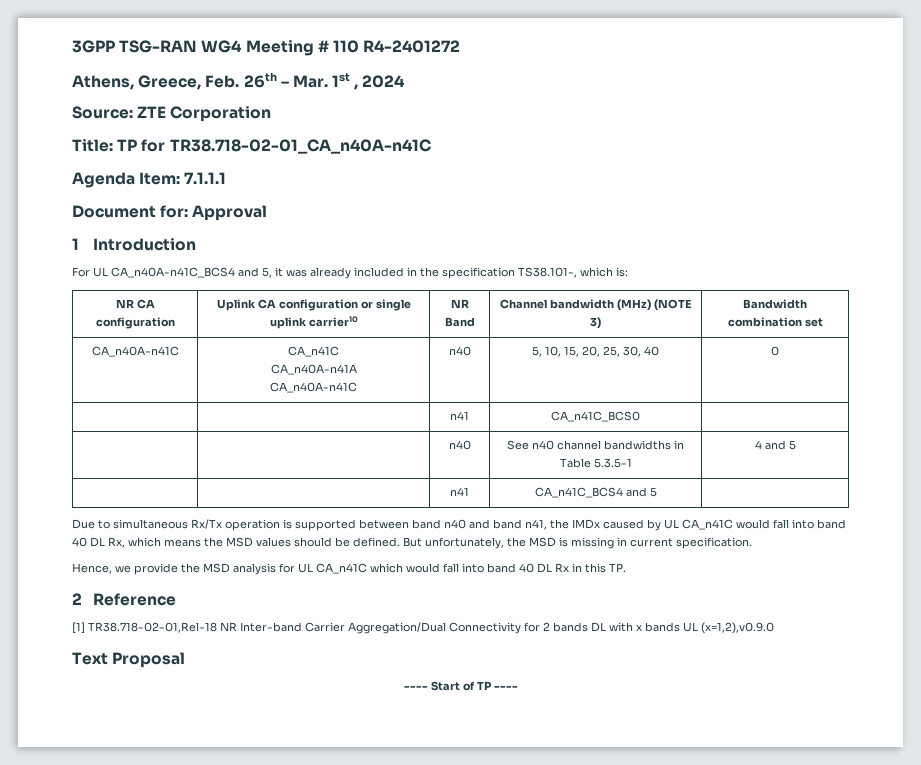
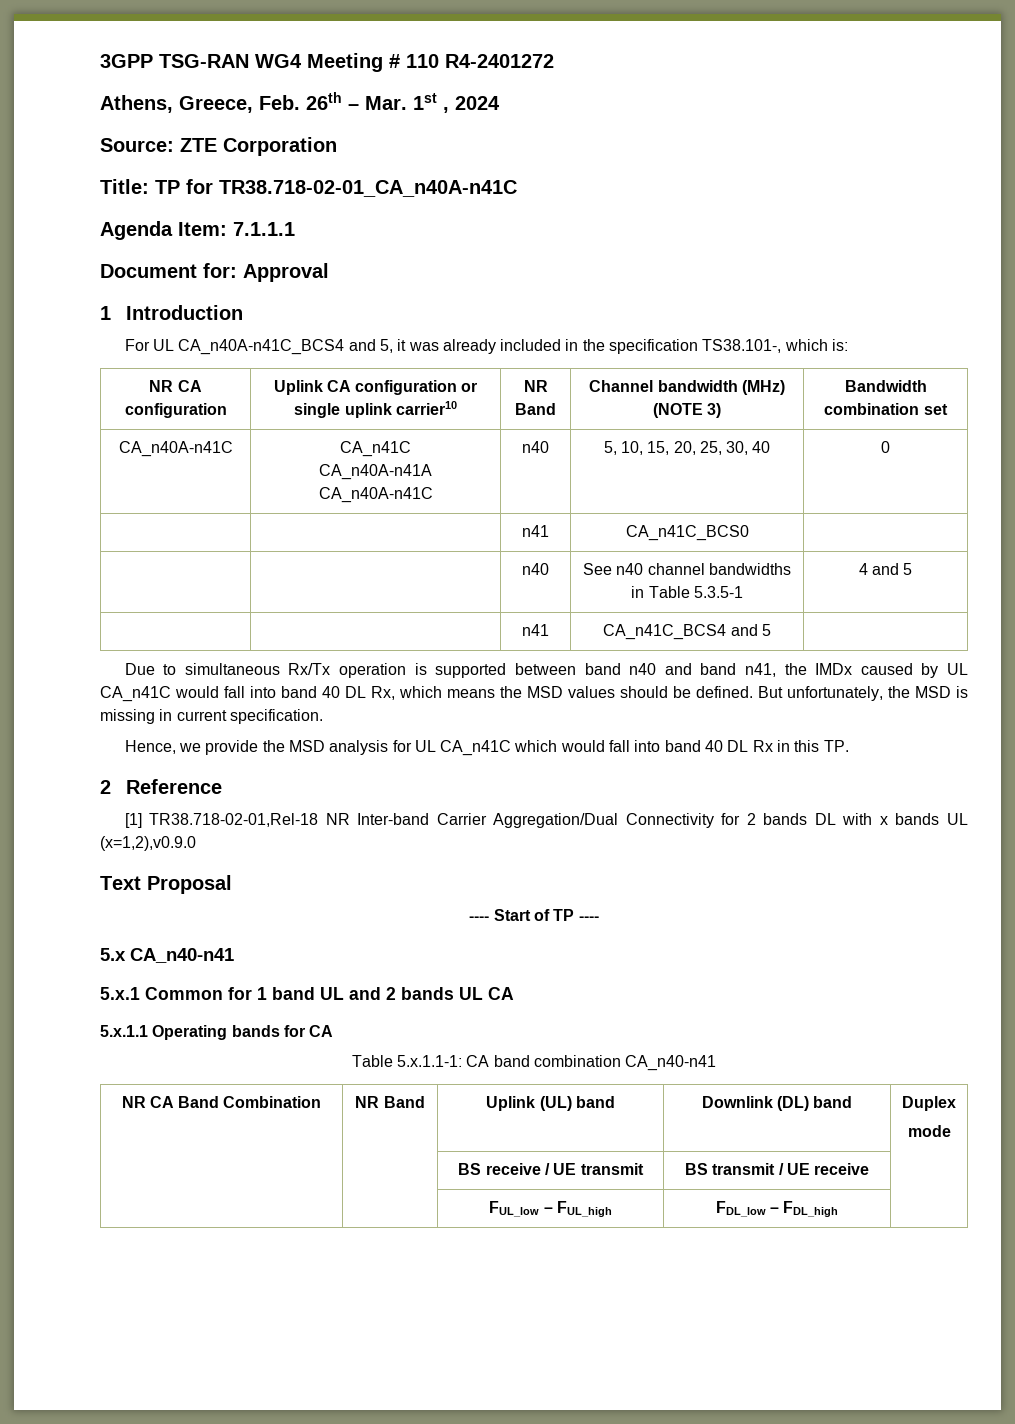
+ 5.x CA_n40-n41
+ 5.x.1 Common for 1 band UL and 2 bands UL CA
+ 5.x.1.1 Operating bands for CA
+ Table 5.x.1.1-1: CA band combination CA_n40-n41
+ NR CA Band Combination | NR Band | Uplink (UL) band | Downlink (DL) band | Duplex
+ mode
+ | | BS receive / UE transmit | BS transmit / UE receive |
+ | | FUL_low – FUL_high | FDL_low – FDL_high |

